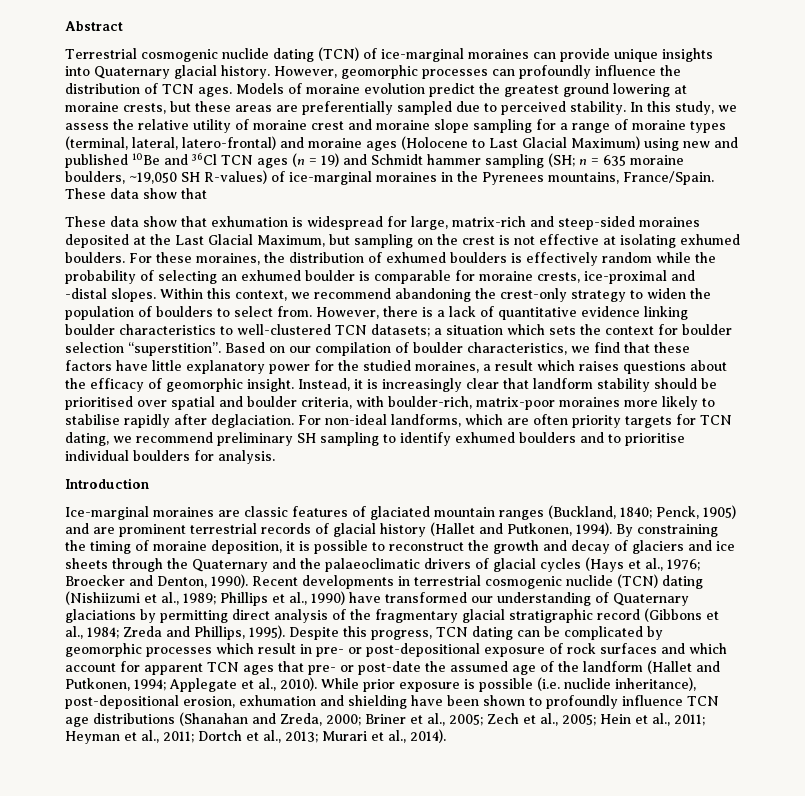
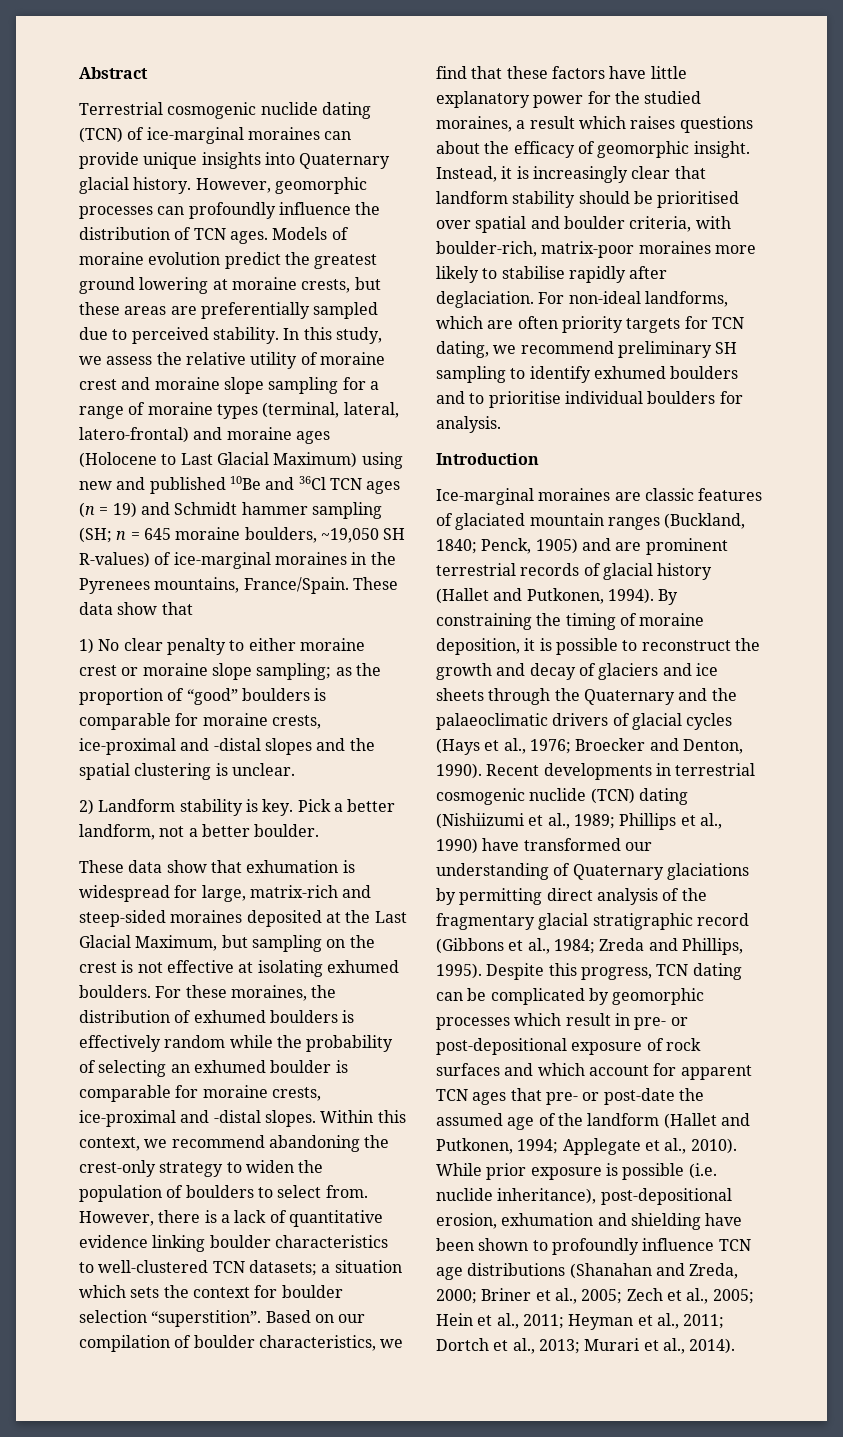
- n = 635 moraine boulders, ~19,050 SH R-values) of ice-marginal moraines in the Pyrenees mountains, France/Spain.
+ n = 645 moraine boulders, ~19,050 SH R-values) of ice-marginal moraines in the Pyrenees mountains, France/Spain.
+ 1) No clear penalty to either moraine crest or moraine slope sampling; as the proportion of “good” boulders is comparable for moraine crests, ice-proximal and -distal slopes and the spatial clustering is unclear.
+ 2) Landform stability is key. Pick a better landform, not a better boulder.

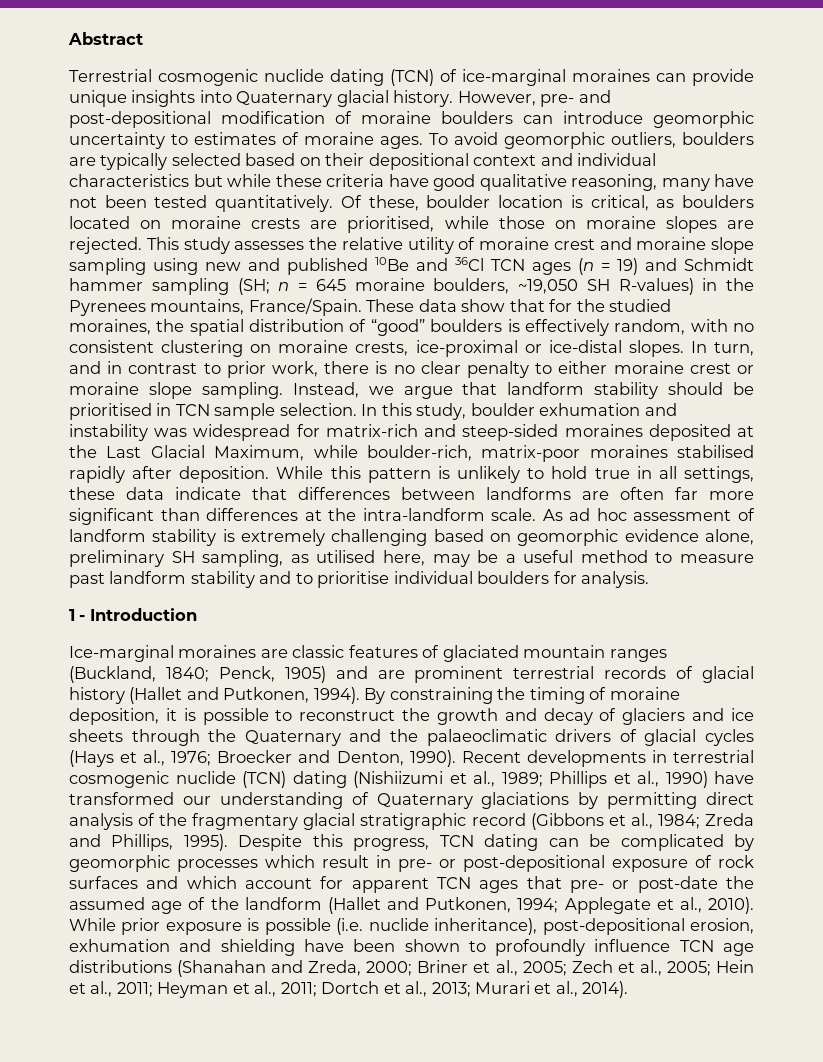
- However, geomorphic processes can profoundly influence the distribution of TCN ages. Models of moraine evolution predict the greatest ground lowering at moraine crests, but these areas are preferentially sampled due to perceived stability. In this study, we assess the relative utility of moraine crest and moraine slope sampling for a range of moraine types (terminal, lateral, latero-frontal) and moraine ages (Holocene to Last Glacial Maximum) using new and published 10Be and 36Cl TCN ages (n = 19) and Schmidt hammer sampling (SH; n = 645 moraine boulders, ~19,050 SH R-values) of ice-marginal moraines in the Pyrenees mountains, France/Spain. These data show that
- 1) No clear penalty to either moraine crest or moraine slope sampling; as the proportion of “good” boulders is comparable for moraine crests, ice-proximal and -distal slopes and the spatial clustering is unclear.
- 2) Landform stability is key. Pick a better landform, not a better boulder.
- These data show that exhumation is widespread for large, matrix-rich and steep-sided moraines deposited at the Last Glacial Maximum, but sampling on the crest is not effective at isolating exhumed boulders. For these moraines, the distribution of exhumed boulders is effectively random while the probability of selecting an exhumed boulder is comparable for moraine crests, ice-proximal and -distal slopes. Within this context, we recommend abandoning the crest-only strategy to widen the population of boulders to select from. However, there is a lack of quantitative evidence linking boulder characteristics to well-clustered TCN datasets; a situation which sets the context for boulder selection “superstition”. Based on our compilation of boulder characteristics, we find that these factors have little explanatory power for the studied moraines, a result which raises questions about the efficacy of geomorphic insight. Instead, it is increasingly clear that landform stability should be prioritised over spatial and boulder criteria, with boulder-rich, matrix-poor moraines more likely to stabilise rapidly after deglaciation. For non-ideal landforms, which are often priority targets for TCN dating, we recommend preliminary SH sampling to identify exhumed boulders and to prioritise individual boulders for analysis.
+ However, pre- and post-depositional modification of moraine boulders can introduce geomorphic uncertainty to estimates of moraine ages. To avoid geomorphic outliers, boulders are typically selected based on their depositional context and individual characteristics but while these criteria have good qualitative reasoning, many have not been tested quantitatively. Of these, boulder location is critical, as boulders located on moraine crests are prioritised, while those on moraine slopes are rejected. This study assesses the relative utility of moraine crest and moraine slope sampling using new and published 10Be and 36Cl TCN ages (n = 19) and Schmidt hammer sampling (SH; n = 645 moraine boulders, ~19,050 SH R-values) in the Pyrenees mountains, France/Spain. These data show that for the studied moraines, the spatial distribution of “good” boulders is effectively random, with no consistent clustering on moraine crests, ice-proximal or ice-distal slopes. In turn, and in contrast to prior work, there is no clear penalty to either moraine crest or moraine slope sampling. Instead, we argue that landform stability should be prioritised in TCN sample selection. In this study, boulder exhumation and instability was widespread for matrix-rich and steep-sided moraines deposited at the Last Glacial Maximum, while boulder-rich, matrix-poor moraines stabilised rapidly after deposition. While this pattern is unlikely to hold true in all settings, these data indicate that differences between landforms are often far more significant than differences at the intra-landform scale. As ad hoc assessment of landform stability is extremely challenging based on geomorphic evidence alone, preliminary SH sampling, as utilised here, may be a useful method to measure past landform stability and to prioritise individual boulders for analysis.
- Introduction
+ 1 - Introduction

